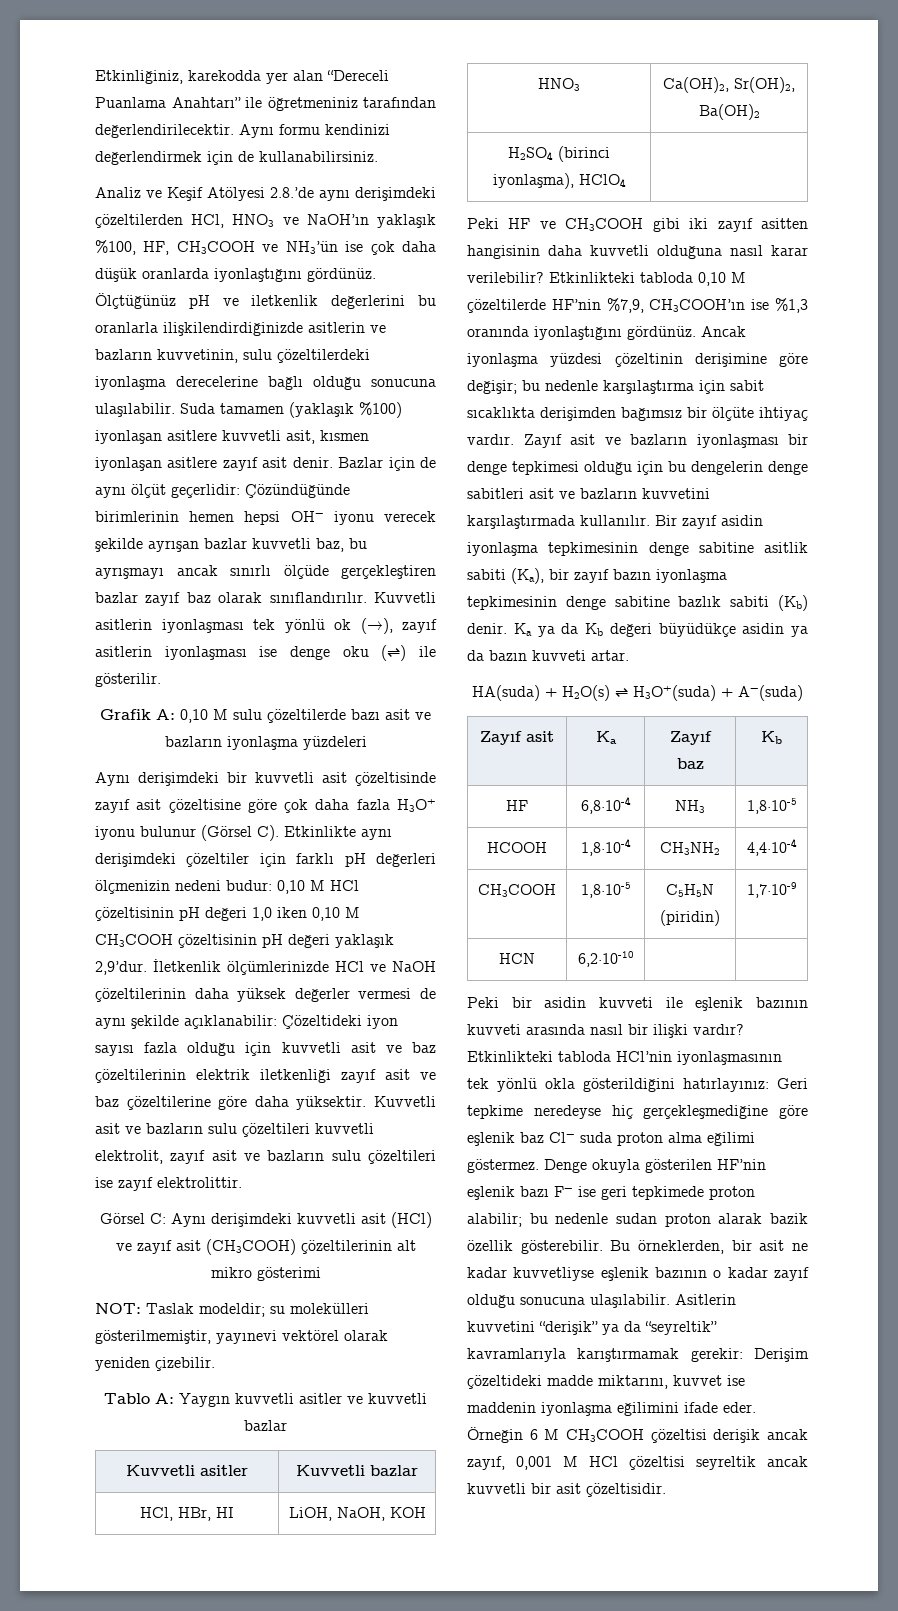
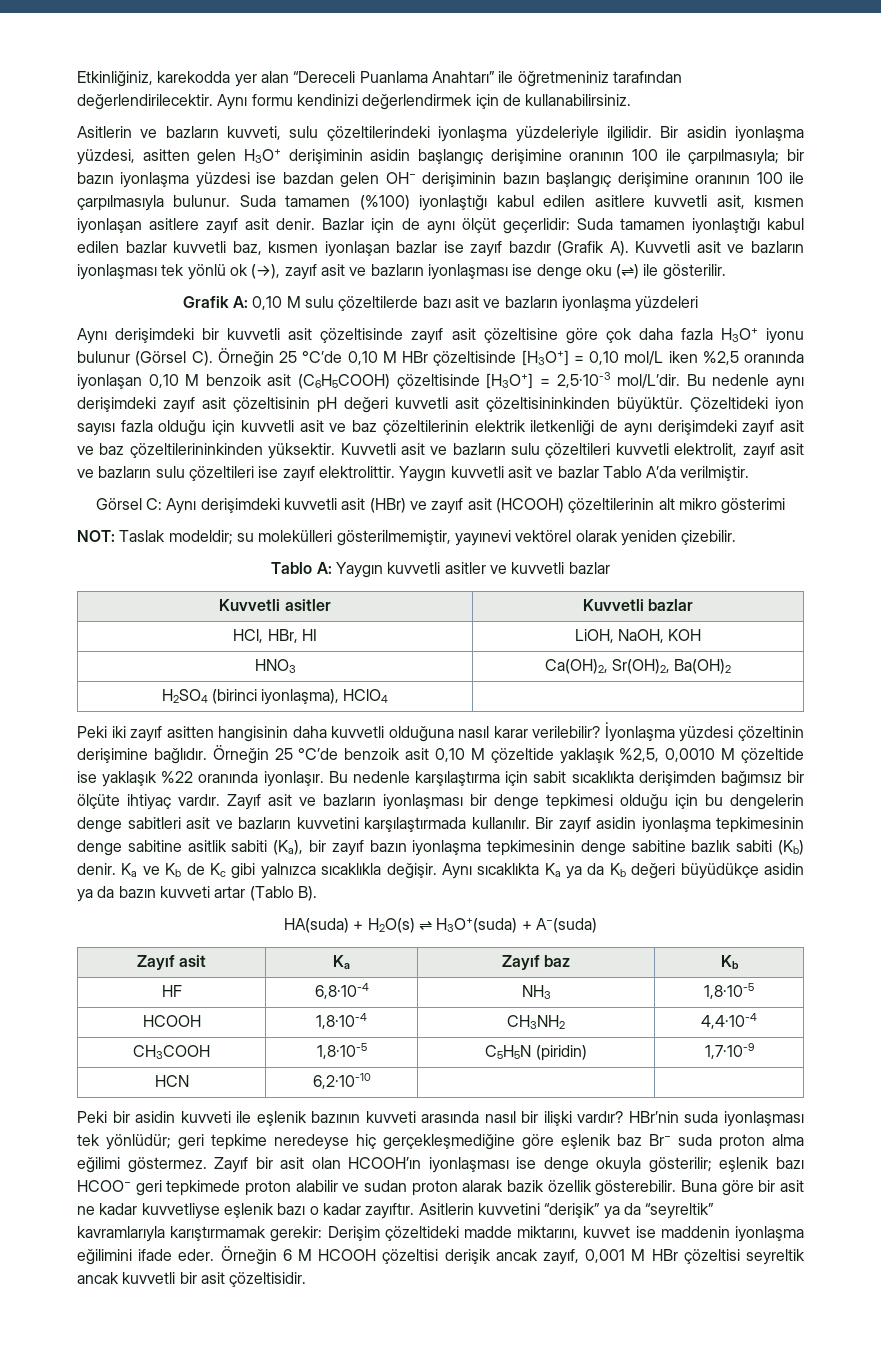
- Analiz ve Keşif Atölyesi 2.8.’de aynı derişimdeki çözeltilerden HCl, HNO3 ve NaOH’ın yaklaşık %100, HF, CH3COOH ve NH3’ün ise çok daha düşük oranlarda iyonlaştığını gördünüz. Ölçtüğünüz pH ve iletkenlik değerlerini bu oranlarla ilişkilendirdiğinizde asitlerin ve bazların kuvvetinin, sulu çözeltilerdeki iyonlaşma derecelerine bağlı olduğu sonucuna ulaşılabilir. Suda tamamen (yaklaşık %100) iyonlaşan asitlere kuvvetli asit, kısmen iyonlaşan asitlere zayıf asit denir.
+ Asitlerin ve bazların kuvveti, sulu çözeltilerindeki iyonlaşma yüzdeleriyle ilgilidir. Bir asidin iyonlaşma yüzdesi, asitten gelen H3O+ derişiminin asidin başlangıç derişimine oranının 100 ile çarpılmasıyla; bir bazın iyonlaşma yüzdesi ise bazdan gelen OH− derişiminin bazın başlangıç derişimine oranının 100 ile çarpılmasıyla bulunur. Suda tamamen (%100) iyonlaştığı kabul edilen asitlere kuvvetli asit, kısmen iyonlaşan asitlere zayıf asit denir.
- Bazlar için de aynı ölçüt geçerlidir: Çözündüğünde birimlerinin hemen hepsi OH− iyonu verecek şekilde ayrışan bazlar kuvvetli baz, bu ayrışmayı ancak sınırlı ölçüde gerçekleştiren bazlar zayıf baz olarak sınıflandırılır. Kuvvetli asitlerin iyonlaşması tek yönlü ok (→), zayıf asitlerin iyonlaşması ise denge oku (⇌) ile gösterilir.
+ Bazlar için de aynı ölçüt geçerlidir: Suda tamamen iyonlaştığı kabul edilen bazlar kuvvetli baz, kısmen iyonlaşan bazlar ise zayıf bazdır (Grafik A). Kuvvetli asit ve bazların iyonlaşması tek yönlü ok (→), zayıf asit ve bazların iyonlaşması ise denge oku (⇌) ile gösterilir.
- Aynı derişimdeki bir kuvvetli asit çözeltisinde zayıf asit çözeltisine göre çok daha fazla H3O+ iyonu bulunur (Görsel C). Etkinlikte aynı derişimdeki çözeltiler için farklı pH değerleri ölçmenizin nedeni budur: 0,10 M HCl çözeltisinin pH değeri 1,0 iken 0,10 M CH3COOH çözeltisinin pH değeri yaklaşık 2,9’dur. İletkenlik ölçümlerinizde HCl ve NaOH çözeltilerinin daha yüksek değerler vermesi de aynı şekilde açıklanabilir: Çözeltideki iyon sayısı fazla olduğu için kuvvetli asit ve baz çözeltilerinin elektrik iletkenliği zayıf asit ve baz çözeltilerine göre daha yüksektir.
+ Aynı derişimdeki bir kuvvetli asit çözeltisinde zayıf asit çözeltisine göre çok daha fazla H3O+ iyonu bulunur (Görsel C). Örneğin 25 °C’de 0,10 M HBr çözeltisinde [H3O+] = 0,10 mol/L iken %2,5 oranında iyonlaşan 0,10 M benzoik asit (C6H5COOH) çözeltisinde [H3O+] = 2,5·10-3 mol/L’dir. Bu nedenle aynı derişimdeki zayıf asit çözeltisinin pH değeri kuvvetli asit çözeltisininkinden büyüktür. Çözeltideki iyon sayısı fazla olduğu için kuvvetli asit ve baz çözeltilerinin elektrik iletkenliği de aynı derişimdeki zayıf asit ve baz çözeltilerininkinden yüksektir.
+ Yaygın kuvvetli asit ve bazlar Tablo A’da verilmiştir.
- Görsel C: Aynı derişimdeki kuvvetli asit (HCl) ve zayıf asit (CH3COOH) çözeltilerinin alt mikro gösterimi
+ Görsel C: Aynı derişimdeki kuvvetli asit (HBr) ve zayıf asit (HCOOH) çözeltilerinin alt mikro gösterimi
- Peki HF ve CH3COOH gibi iki zayıf asitten hangisinin daha kuvvetli olduğuna nasıl karar verilebilir?
+ Peki iki zayıf asitten hangisinin daha kuvvetli olduğuna nasıl karar verilebilir?
- Etkinlikteki tabloda 0,10 M çözeltilerde HF’nin %7,9, CH3COOH’ın ise %1,3 oranında iyonlaştığını gördünüz. Ancak iyonlaşma yüzdesi çözeltinin derişimine göre değişir; bu nedenle karşılaştırma için sabit sıcaklıkta derişimden bağımsız bir ölçüte ihtiyaç vardır.
+ İyonlaşma yüzdesi çözeltinin derişimine bağlıdır. Örneğin 25 °C’de benzoik asit 0,10 M çözeltide yaklaşık %2,5, 0,0010 M çözeltide ise yaklaşık %22 oranında iyonlaşır. Bu nedenle karşılaştırma için sabit sıcaklıkta derişimden bağımsız bir ölçüte ihtiyaç vardır.
- Ka ya da Kb değeri büyüdükçe asidin ya da bazın kuvveti artar.
+ Ka ve Kb de Kc gibi yalnızca sıcaklıkla değişir. Aynı sıcaklıkta Ka ya da Kb değeri büyüdükçe asidin ya da bazın kuvveti artar (Tablo B).
- Etkinlikteki tabloda HCl’nin iyonlaşmasının tek yönlü okla gösterildiğini hatırlayınız: Geri tepkime neredeyse hiç gerçekleşmediğine göre eşlenik baz Cl− suda proton alma eğilimi göstermez.
+ HBr’nin suda iyonlaşması tek yönlüdür; geri tepkime neredeyse hiç gerçekleşmediğine göre eşlenik baz Br− suda proton alma eğilimi göstermez.
- Denge okuyla gösterilen HF’nin eşlenik bazı F− ise geri tepkimede proton alabilir; bu nedenle sudan proton alarak bazik özellik gösterebilir.
+ Zayıf bir asit olan HCOOH’ın iyonlaşması ise denge okuyla gösterilir; eşlenik bazı HCOO− geri tepkimede proton alabilir ve sudan proton alarak bazik özellik gösterebilir.
- Bu örneklerden, bir asit ne kadar kuvvetliyse eşlenik bazının o kadar zayıf olduğu sonucuna ulaşılabilir.
+ Buna göre bir asit ne kadar kuvvetliyse eşlenik bazı o kadar zayıftır.
- Örneğin 6 M CH3COOH çözeltisi derişik ancak zayıf, 0,001 M HCl çözeltisi seyreltik ancak kuvvetli bir asit çözeltisidir.
+ Örneğin 6 M HCOOH çözeltisi derişik ancak zayıf, 0,001 M HBr çözeltisi seyreltik ancak kuvvetli bir asit çözeltisidir.

